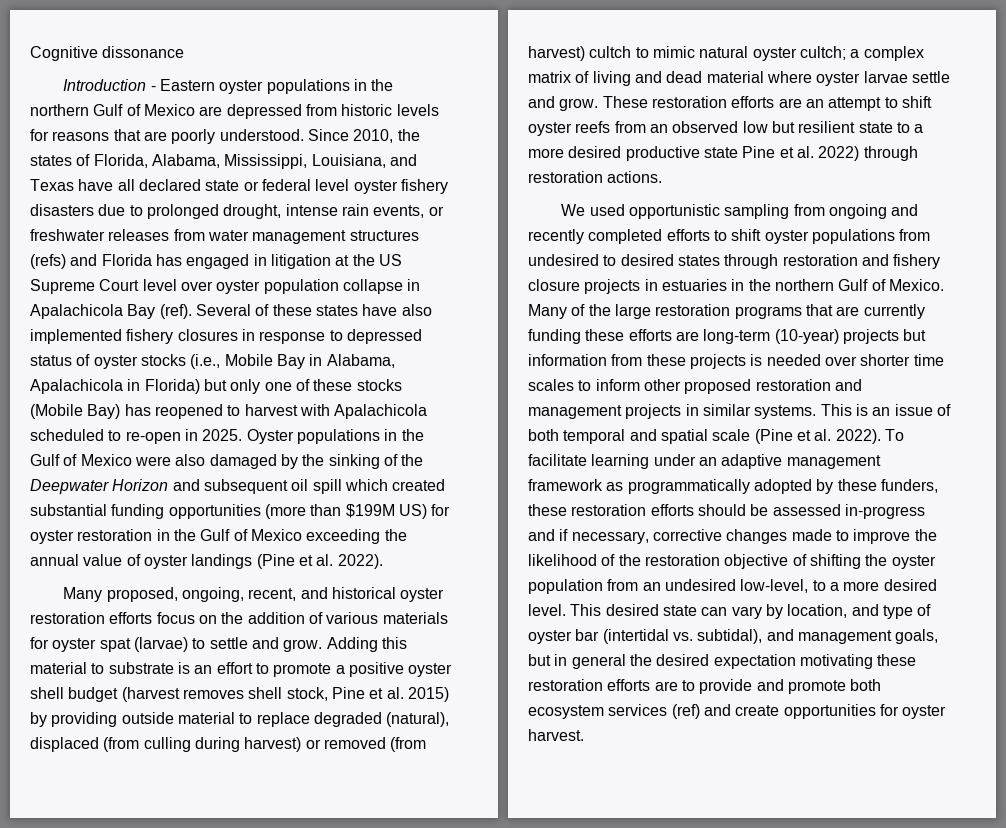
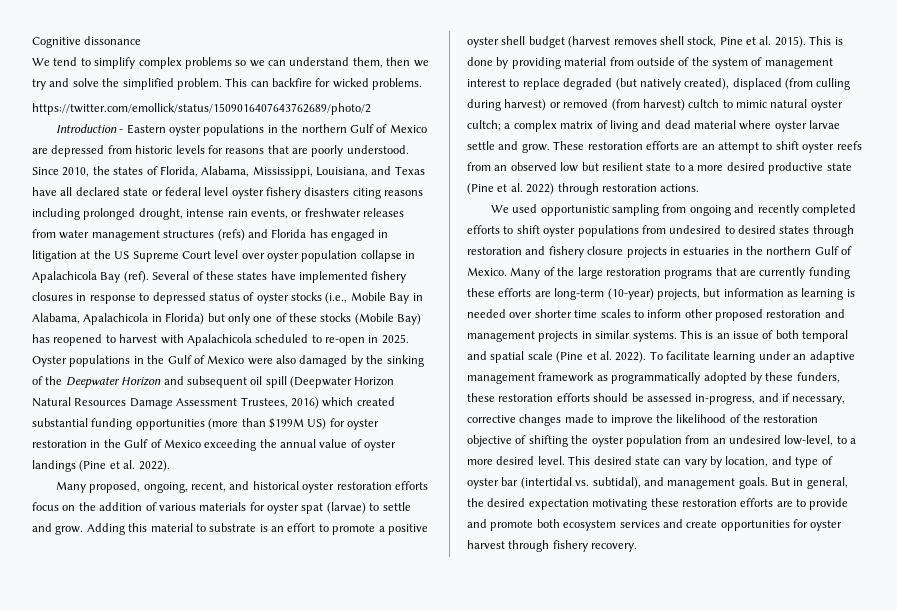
+ We tend to simplify complex problems so we can understand them, then we try and solve the simplified problem. This can backfire for wicked problems.
+ https://twitter.com/emollick/status/1509016407643762689/photo/2
- Since 2010, the states of Florida, Alabama, Mississippi, Louisiana, and Texas have all declared state or federal level oyster fishery disasters due to prolonged drought, intense rain events, or freshwater releases from water management structures (refs) and Florida has engaged in litigation at the US Supreme Court level over oyster population collapse in Apalachicola Bay (ref).
+ Since 2010, the states of Florida, Alabama, Mississippi, Louisiana, and Texas have all declared state or federal level oyster fishery disasters citing reasons including prolonged drought, intense rain events, or freshwater releases from water management structures (refs) and Florida has engaged in litigation at the US Supreme Court level over oyster population collapse in Apalachicola Bay (ref).
- Several of these states have also implemented fishery closures in response to depressed status of oyster stocks (i.e., Mobile Bay in Alabama, Apalachicola in Florida) but only one of these stocks (Mobile Bay) has reopened to harvest with Apalachicola scheduled to re-open in 2025.
+ Several of these states have implemented fishery closures in response to depressed status of oyster stocks (i.e., Mobile Bay in Alabama, Apalachicola in Florida) but only one of these stocks (Mobile Bay) has reopened to harvest with Apalachicola scheduled to re-open in 2025.
- Oyster populations in the Gulf of Mexico were also damaged by the sinking of the Deepwater Horizon and subsequent oil spill which created substantial funding opportunities (more than $199M US) for oyster restoration in the Gulf of Mexico exceeding the annual value of oyster landings (Pine et al. 2022).
+ Oyster populations in the Gulf of Mexico were also damaged by the sinking of the Deepwater Horizon and subsequent oil spill (Deepwater Horizon Natural Resources Damage Assessment Trustees, 2016) which created substantial funding opportunities (more than $199M US) for oyster restoration in the Gulf of Mexico exceeding the annual value of oyster landings (Pine et al. 2022).
- Adding this material to substrate is an effort to promote a positive oyster shell budget (harvest removes shell stock, Pine et al. 2015) by providing outside material to replace degraded (natural), displaced (from culling during harvest) or removed (from harvest) cultch to mimic natural oyster cultch; a complex matrix of living and dead material where oyster larvae settle and grow.
+ Adding this material to substrate is an effort to promote a positive oyster shell budget (harvest removes shell stock, Pine et al. 2015). This is done by providing material from outside of the system of management interest to replace degraded (but natively created), displaced (from culling during harvest) or removed (from harvest) cultch to mimic natural oyster cultch; a complex matrix of living and dead material where oyster larvae settle and grow.
- These restoration efforts are an attempt to shift oyster reefs from an observed low but resilient state to a more desired productive state Pine et al. 2022) through restoration actions.
+ These restoration efforts are an attempt to shift oyster reefs from an observed low but resilient state to a more desired productive state (Pine et al. 2022) through restoration actions.
- Many of the large restoration programs that are currently funding these efforts are long-term (10-year) projects but information from these projects is needed over shorter time scales to inform other proposed restoration and management projects in similar systems.
+ Many of the large restoration programs that are currently funding these efforts are long-term (10-year) projects, but information as learning is needed over shorter time scales to inform other proposed restoration and management projects in similar systems.
- To facilitate learning under an adaptive management framework as programmatically adopted by these funders, these restoration efforts should be assessed in-progress and if necessary, corrective changes made to improve the likelihood of the restoration objective of shifting the oyster population from an undesired low-level, to a more desired level.
+ To facilitate learning under an adaptive management framework as programmatically adopted by these funders, these restoration efforts should be assessed in-progress, and if necessary, corrective changes made to improve the likelihood of the restoration objective of shifting the oyster population from an undesired low-level, to a more desired level.
- This desired state can vary by location, and type of oyster bar (intertidal vs. subtidal), and management goals, but in general the desired expectation motivating these restoration efforts are to provide and promote both ecosystem services (ref) and create opportunities for oyster harvest.
+ This desired state can vary by location, and type of oyster bar (intertidal vs. subtidal), and management goals. But in general, the desired expectation motivating these restoration efforts are to provide and promote both ecosystem services and create opportunities for oyster harvest through fishery recovery.

